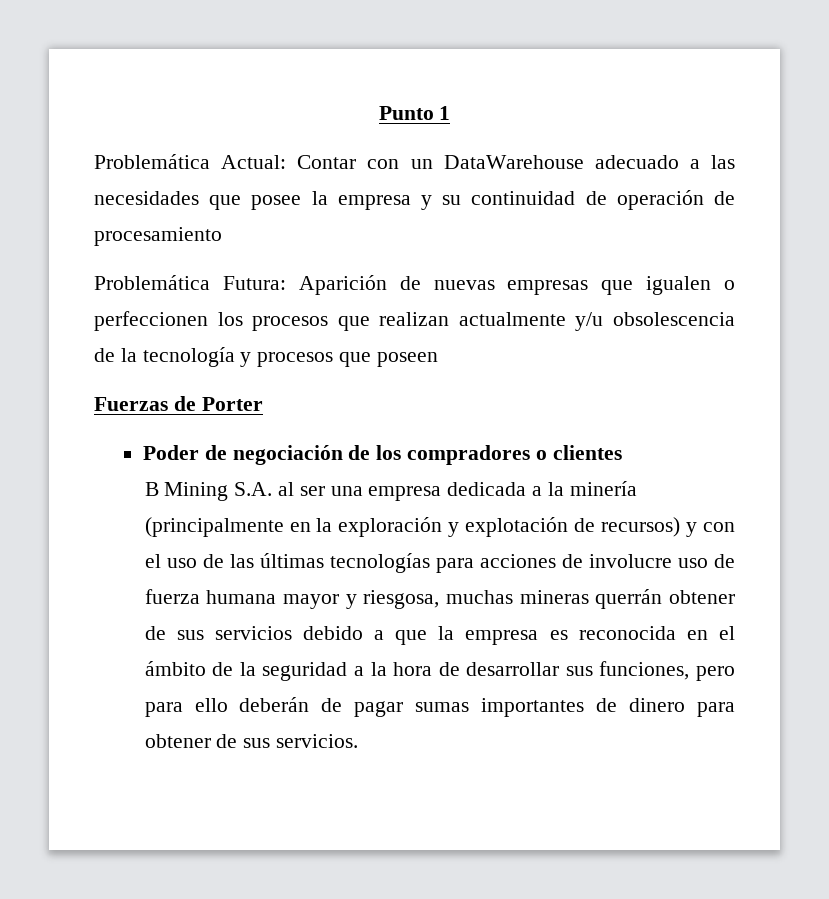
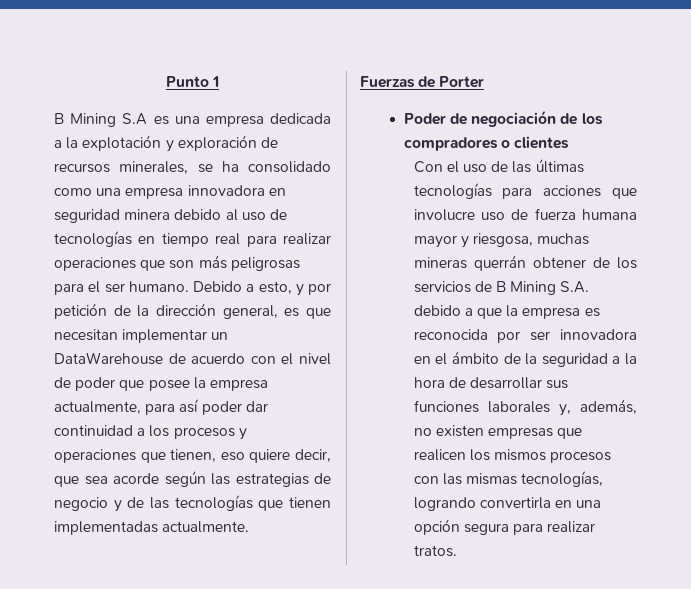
- Problemática Actual: Contar con un DataWarehouse adecuado a las necesidades que posee la empresa y su continuidad de operación de procesamiento
- Problemática Futura: Aparición de nuevas empresas que igualen o perfeccionen los procesos que realizan actualmente y/u obsolescencia de la tecnología y procesos que poseen
+ B Mining S.A es una empresa dedicada a la explotación y exploración de recursos minerales, se ha consolidado como una empresa innovadora en seguridad minera debido al uso de tecnologías en tiempo real para realizar operaciones que son más peligrosas para el ser humano. Debido a esto, y por petición de la dirección general, es que necesitan implementar un DataWarehouse de acuerdo con el nivel de poder que posee la empresa actualmente, para así poder dar continuidad a los procesos y operaciones que tienen, eso quiere decir, que sea acorde según las estrategias de negocio y de las tecnologías que tienen implementadas actualmente.
- B Mining S.A. al ser una empresa dedicada a la minería (principalmente en la exploración y explotación de recursos) y con el uso de las últimas tecnologías para acciones de involucre uso de fuerza humana mayor y riesgosa, muchas mineras querrán obtener de sus servicios debido a que la empresa es reconocida en el ámbito de la seguridad a la hora de desarrollar sus funciones, pero para ello deberán de pagar sumas importantes de dinero para obtener de sus servicios.
+ Con el uso de las últimas tecnologías para acciones que involucre uso de fuerza humana mayor y riesgosa, muchas mineras querrán obtener de los servicios de B Mining S.A. debido a que la empresa es reconocida por ser innovadora en el ámbito de la seguridad a la hora de desarrollar sus funciones laborales y, además, no existen empresas que realicen los mismos procesos con las mismas tecnologías, logrando convertirla en una opción segura para realizar tratos.

